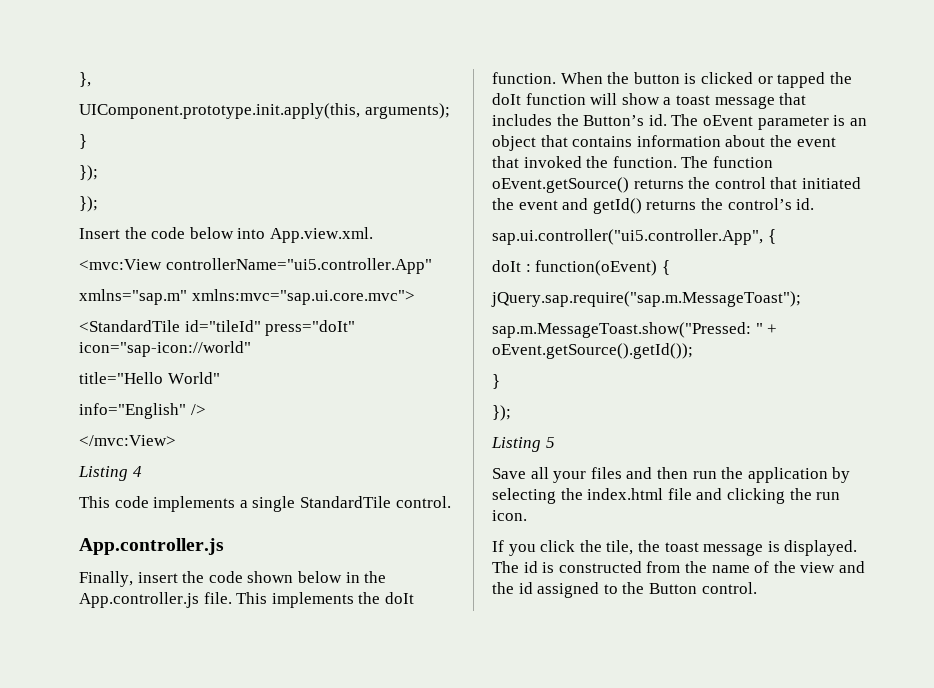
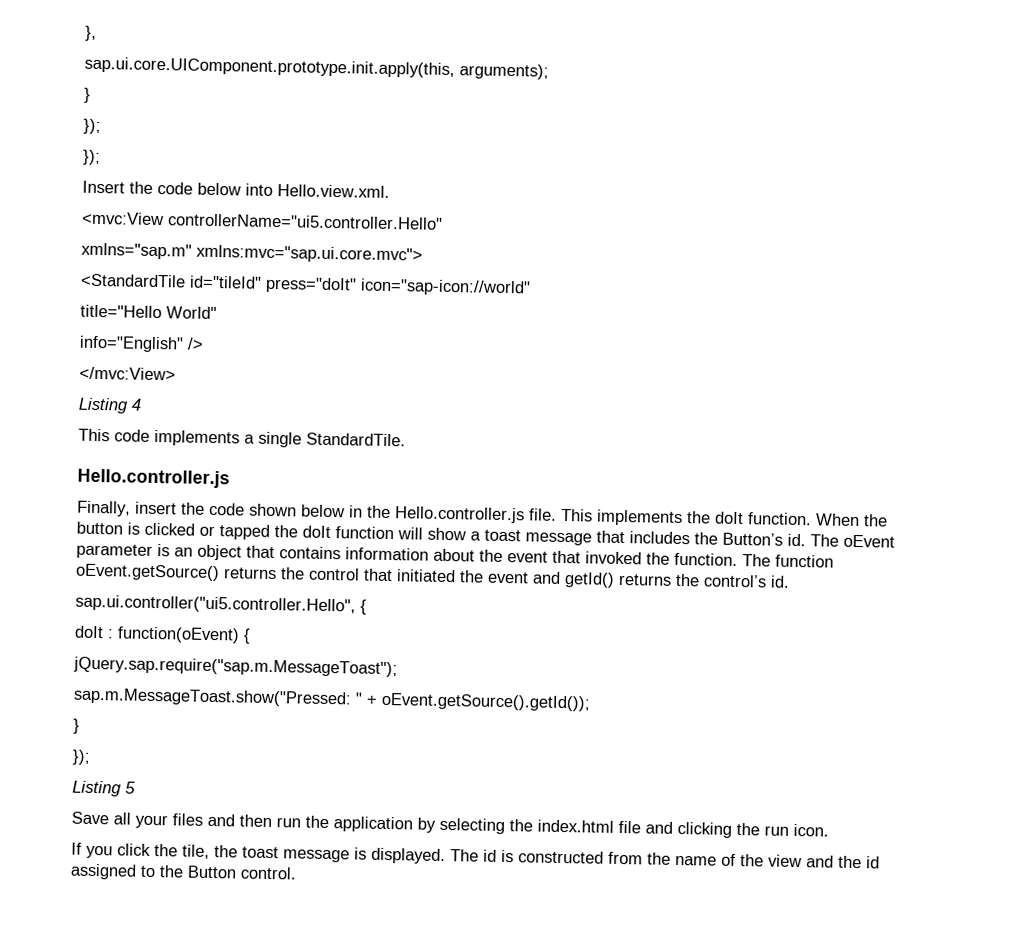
- UIComponent.prototype.init.apply(this, arguments);
+ sap.ui.core.UIComponent.prototype.init.apply(this, arguments);
- Insert the code below into App.view.xml.
+ Insert the code below into Hello.view.xml.
- <mvc:View controllerName="ui5.controller.App"
+ <mvc:View controllerName="ui5.controller.Hello"
- This code implements a single StandardTile control.
- App.controller.js
+ This code implements a single StandardTile.
+ Hello.controller.js
- Finally, insert the code shown below in the App.controller.js file.
+ Finally, insert the code shown below in the Hello.controller.js file.
- sap.ui.controller("ui5.controller.App", {
+ sap.ui.controller("ui5.controller.Hello", {

